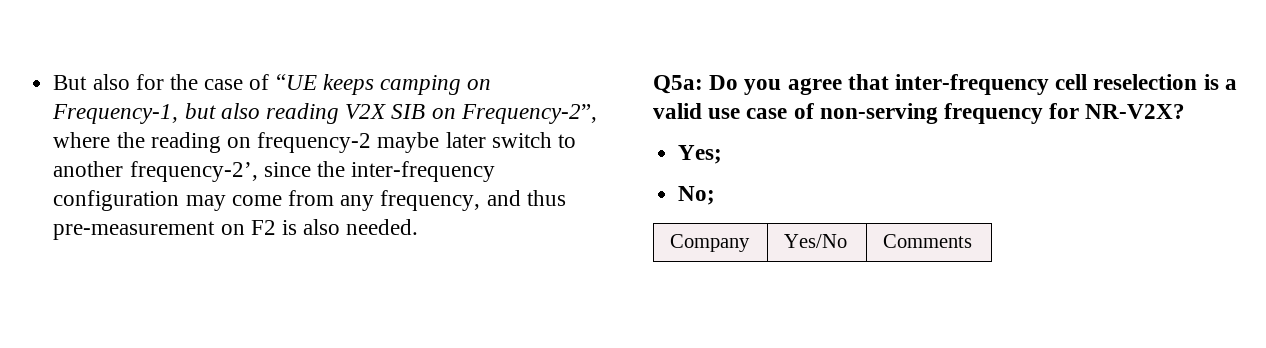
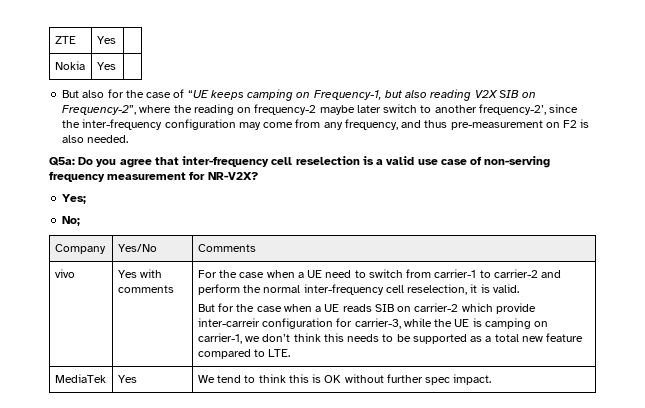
+ ZTE | Yes |
+ Nokia | Yes |
- Q5a: Do you agree that inter-frequency cell reselection is a valid use case of non-serving frequency for NR-V2X?
+ Q5a: Do you agree that inter-frequency cell reselection is a valid use case of non-serving frequency measurement for NR-V2X?
+ vivo | Yes with comments | For the case when a UE need to switch from carrier-1 to carrier-2 and perform the normal inter-frequency cell reselection, it is valid.
+ But for the case when a UE reads SIB on carrier-2 which provide inter-carreir configuration for carrier-3, while the UE is camping on carrier-1, we don’t think this needs to be supported as a total new feature compared to LTE.
+ MediaTek | Yes | We tend to think this is OK without further spec impact.

